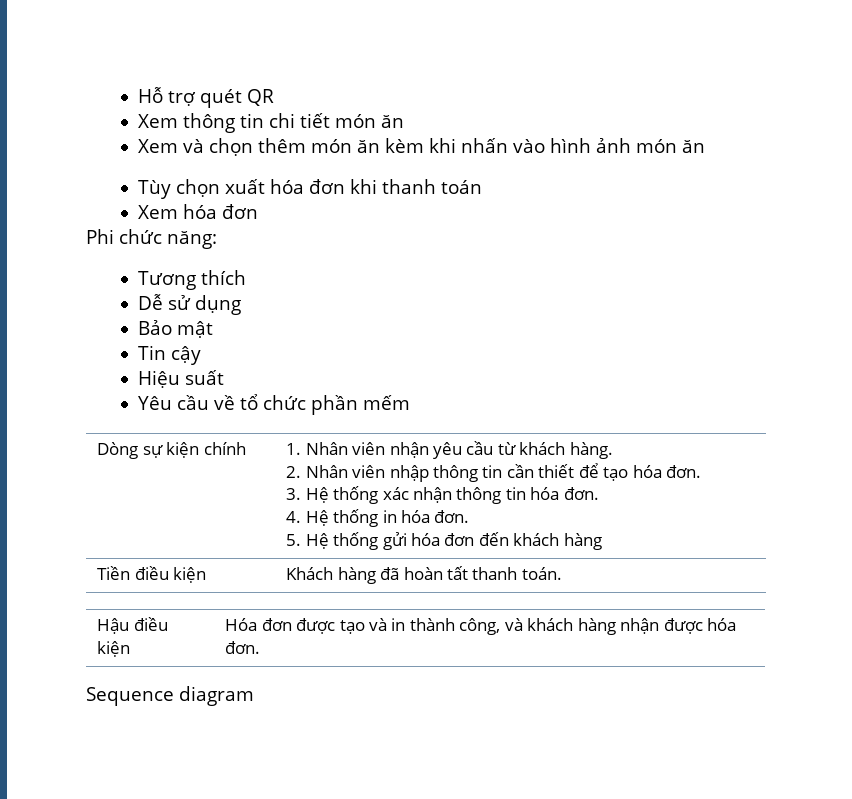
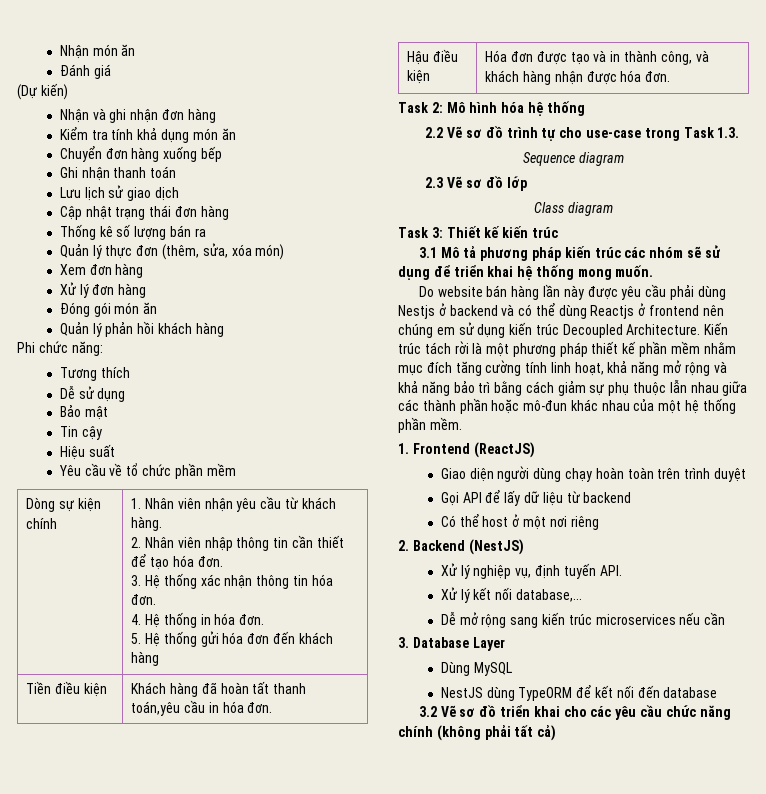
- Hỗ trợ quét QR
- Xem thông tin chi tiết món ăn
- Xem và chọn thêm món ăn kèm khi nhấn vào hình ảnh món ăn
- Tùy chọn xuất hóa đơn khi thanh toán
- Xem hóa đơn
+ Nhận món ăn
+ Đánh giá
+ (Dự kiến)
+ Nhận và ghi nhận đơn hàng
+ Kiểm tra tính khả dụng món ăn
+ Chuyển đơn hàng xuống bếp
+ Ghi nhận thanh toán
+ Lưu lịch sử giao dịch
+ Cập nhật trạng thái đơn hàng
+ Thống kê số lượng bán ra
+ Quản lý thực đơn (thêm, sửa, xóa món)
+ Xem đơn hàng
+ Xử lý đơn hàng
+ Đóng gói món ăn
+ Quản lý phản hồi khách hàng
- Yêu cầu về tổ chức phần mếm
+ Yêu cầu về tổ chức phần mềm
- Tiền điều kiện | Khách hàng đã hoàn tất thanh toán.
+ Tiền điều kiện | Khách hàng đã hoàn tất thanh toán,yêu cầu in hóa đơn.
+ Task 2: Mô hình hóa hệ thống
+ 2.2 Vẽ sơ đồ trình tự cho use-case trong Task 1.3.
  Sequence diagram
+ 2.3 Vẽ sơ đồ lớp
+ Class diagram
+ Task 3: Thiết kế kiến trúc
+ 3.1 Mô tả phương pháp kiến trúc các nhóm sẽ sử dụng để triển khai hệ thống mong muốn.
+ Do website bán hàng lần này được yêu cầu phải dùng Nestjs ở backend và có thể dùng Reactjs ở frontend nên chúng em sử dụng kiến trúc Decoupled Architecture. Kiến trúc tách rời là một phương pháp thiết kế phần mềm nhằm mục đích tăng cường tính linh hoạt, khả năng mở rộng và khả năng bảo trì bằng cách giảm sự phụ thuộc lẫn nhau giữa các thành phần hoặc mô-đun khác nhau của một hệ thống phần mềm.
+ 1. Frontend (ReactJS)
+ Giao diện người dùng chạy hoàn toàn trên trình duyệt
+ Gọi API để lấy dữ liệu từ backend
+ Có thể host ở một nơi riêng
+ 2. Backend (NestJS)
+ Xử lý nghiệp vụ, định tuyến API.
+ Xử lý kết nối database,...
+ Dễ mở rộng sang kiến trúc microservices nếu cần
+ 3. Database Layer
+ Dùng MySQL
+ NestJS dùng TypeORM để kết nối đến database
+ 3.2 Vẽ sơ đồ triển khai cho các yêu cầu chức năng chính (không phải tất cả)

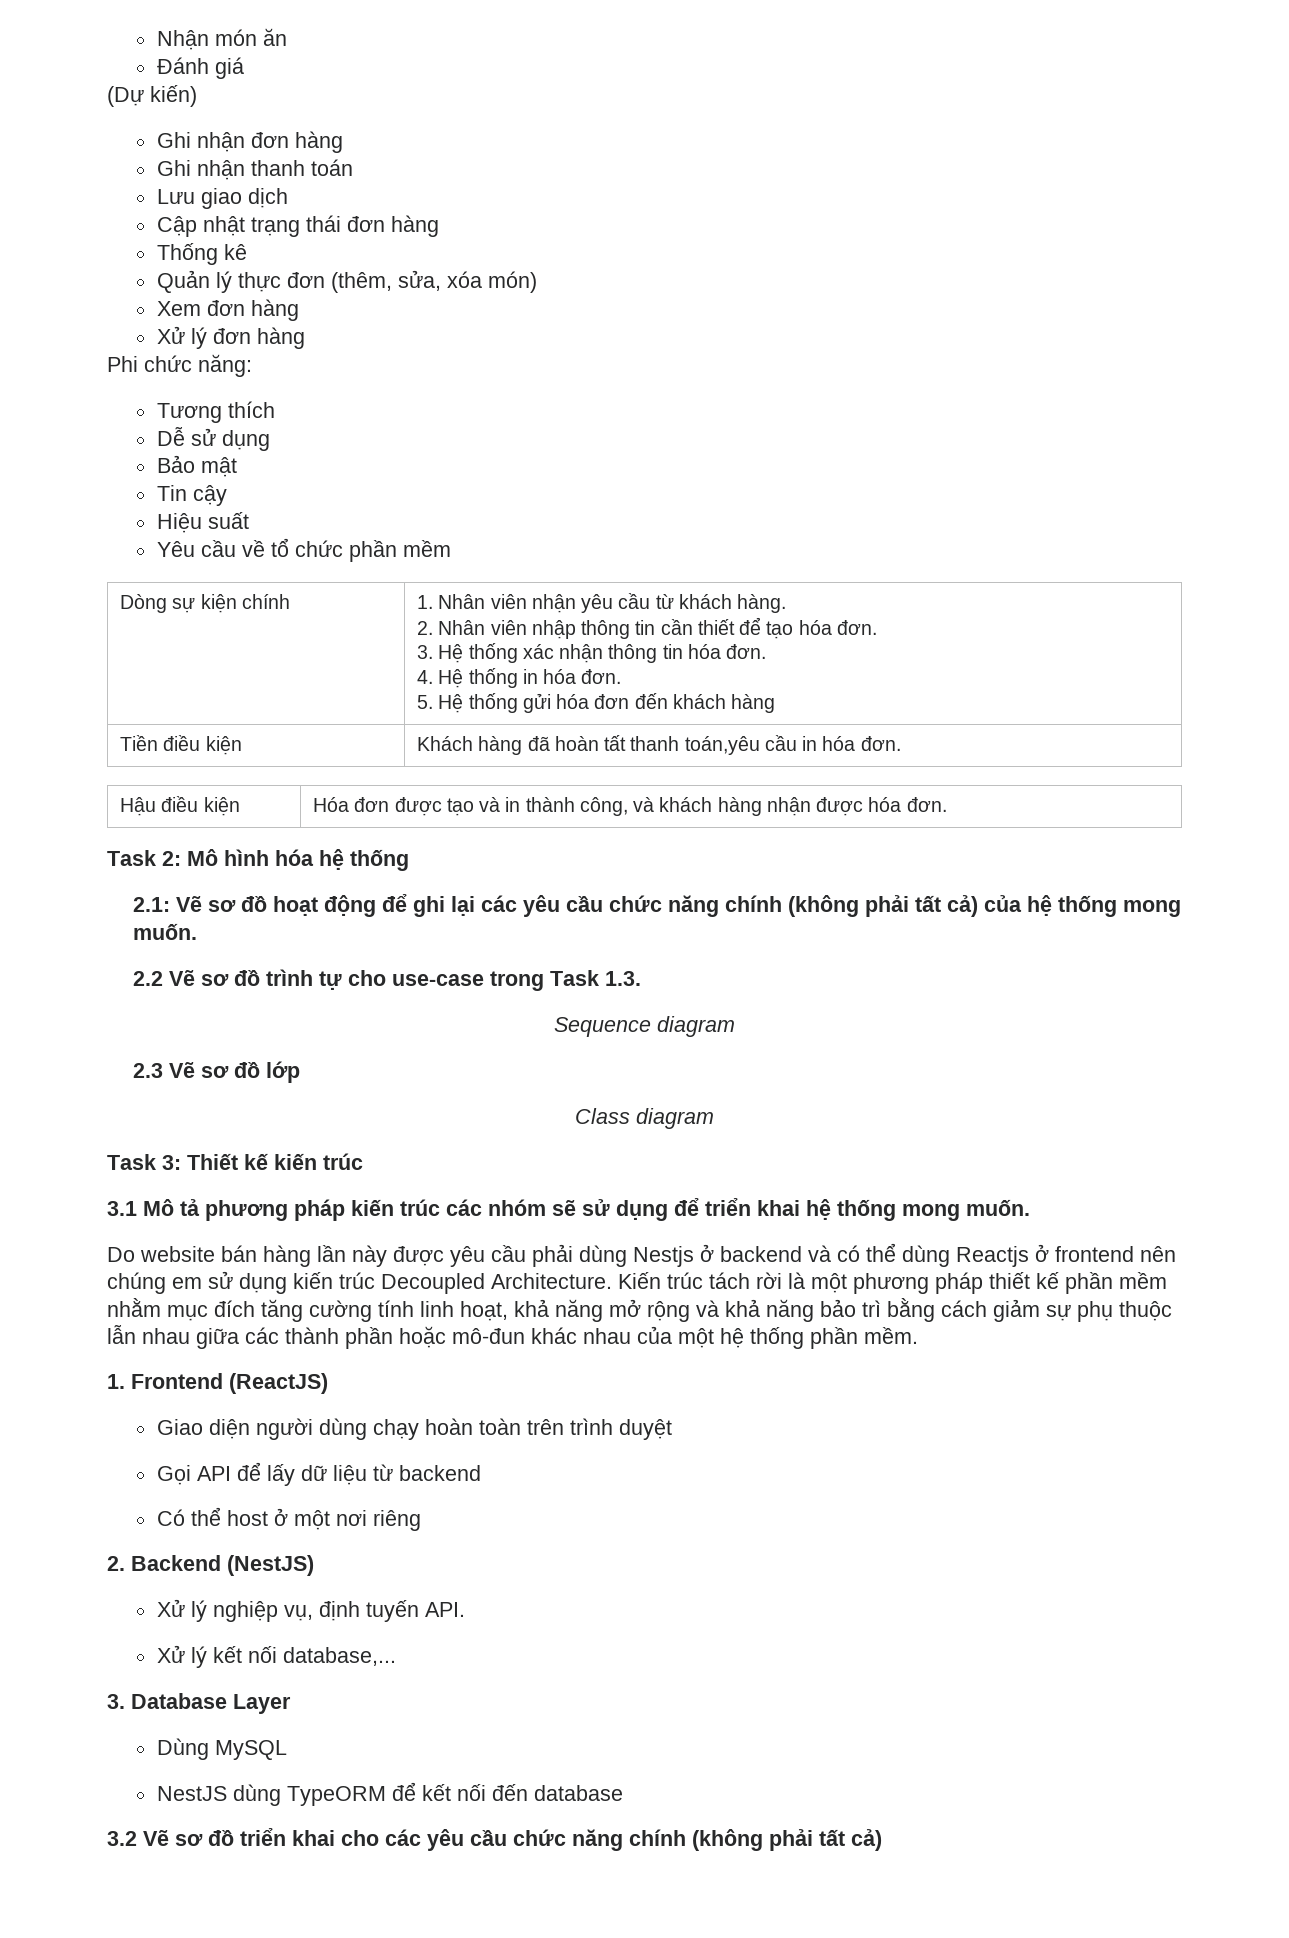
- Nhận và ghi nhận đơn hàng
+ Ghi nhận đơn hàng
- Kiểm tra tính khả dụng món ăn
- Chuyển đơn hàng xuống bếp
- Lưu lịch sử giao dịch
+ Lưu giao dịch
- Thống kê số lượng bán ra
+ Thống kê
- Đóng gói món ăn
- Quản lý phản hồi khách hàng
+ 2.1: Vẽ sơ đồ hoạt động để ghi lại các yêu cầu chức năng chính (không phải tất cả) của hệ thống mong muốn.
- Dễ mở rộng sang kiến trúc microservices nếu cần

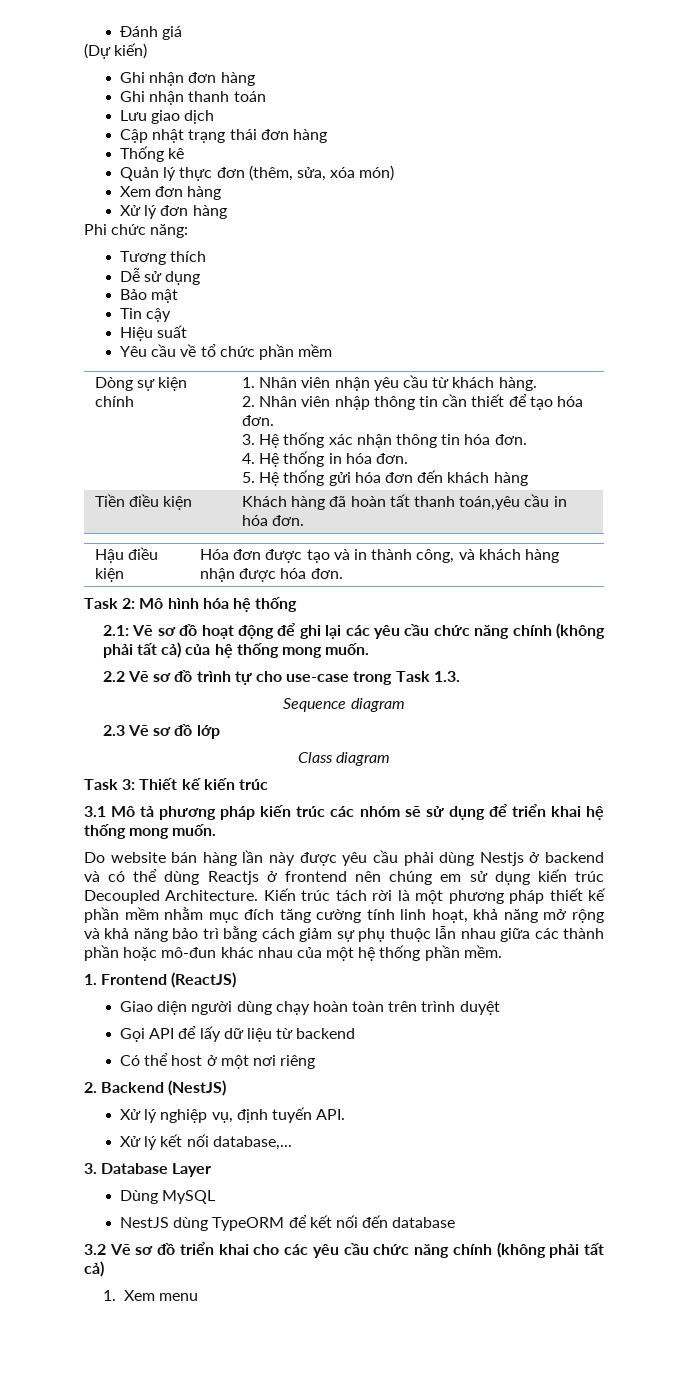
- Nhận món ăn
+ 1. Xem menu

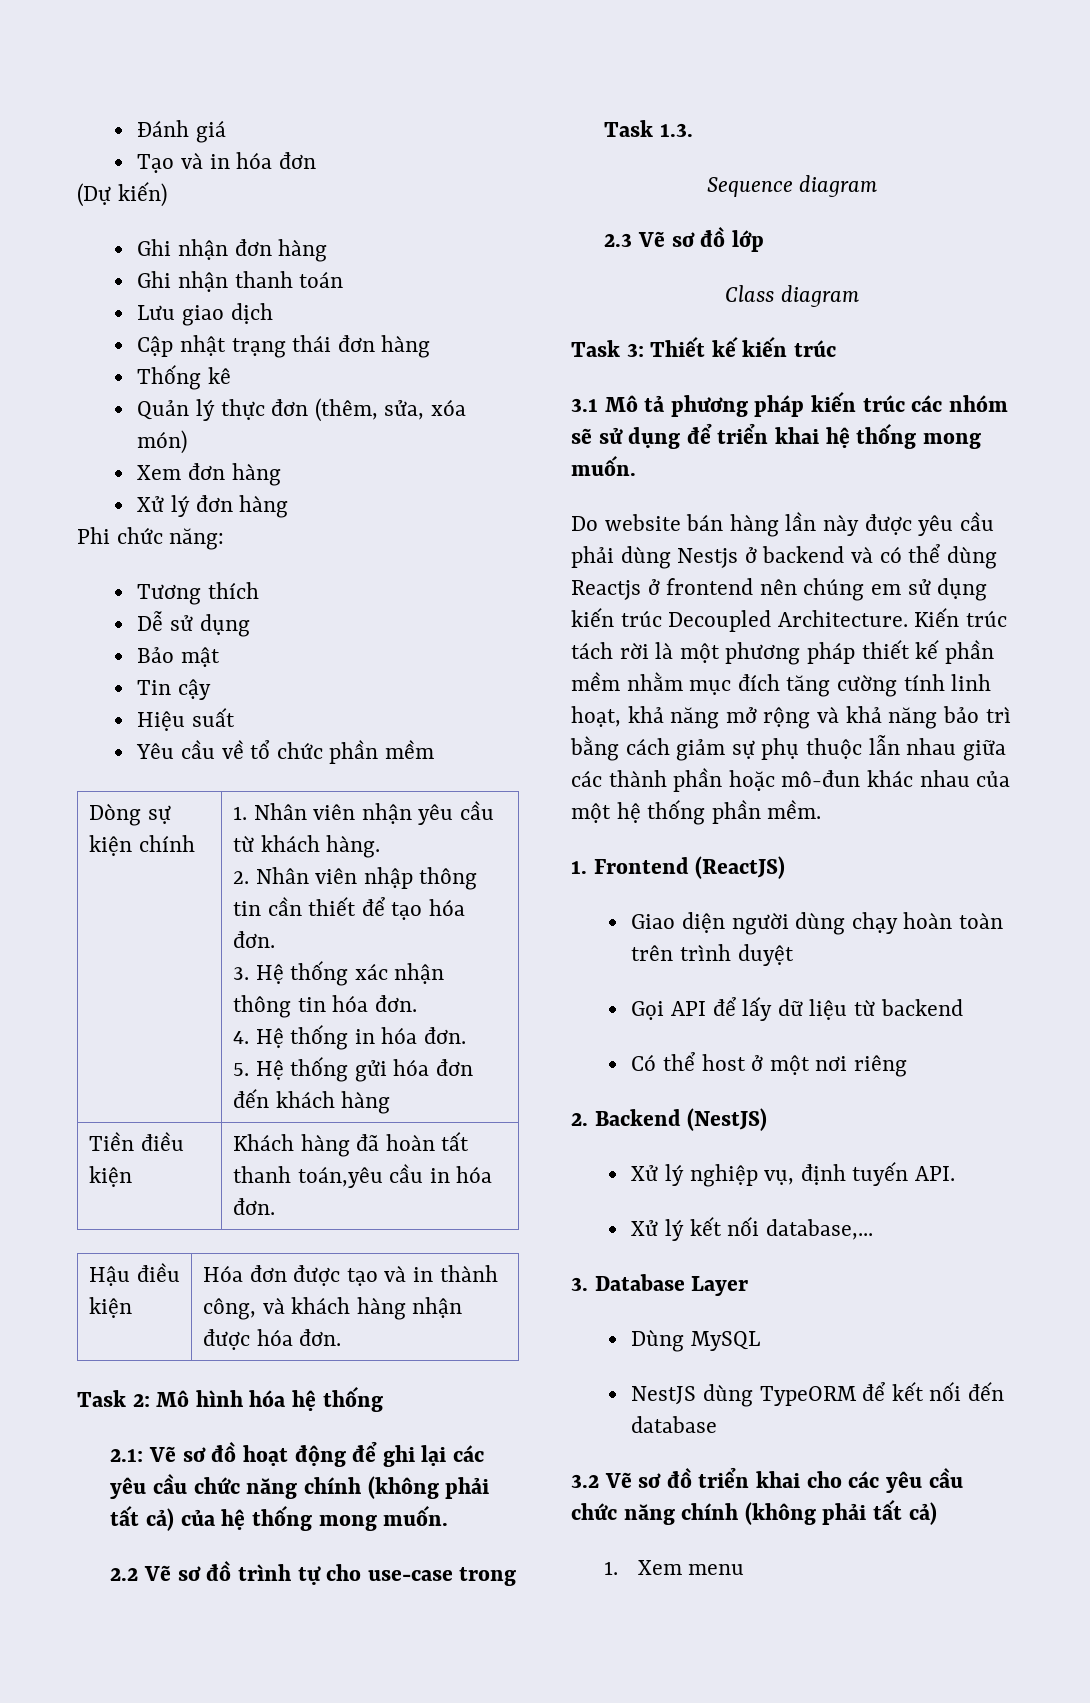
+ Tạo và in hóa đơn

